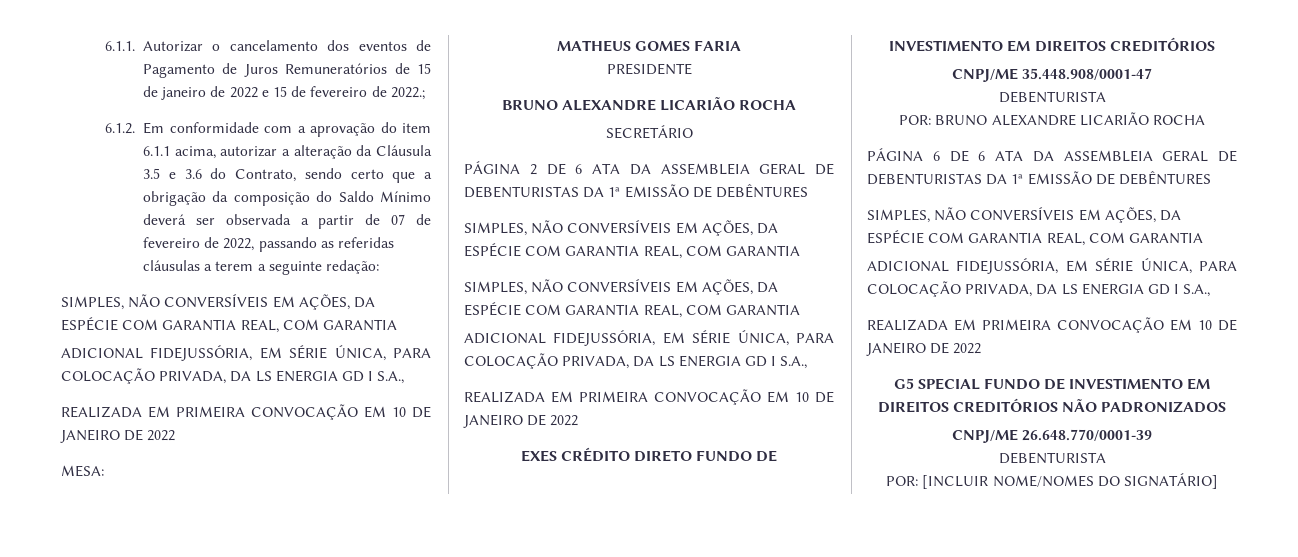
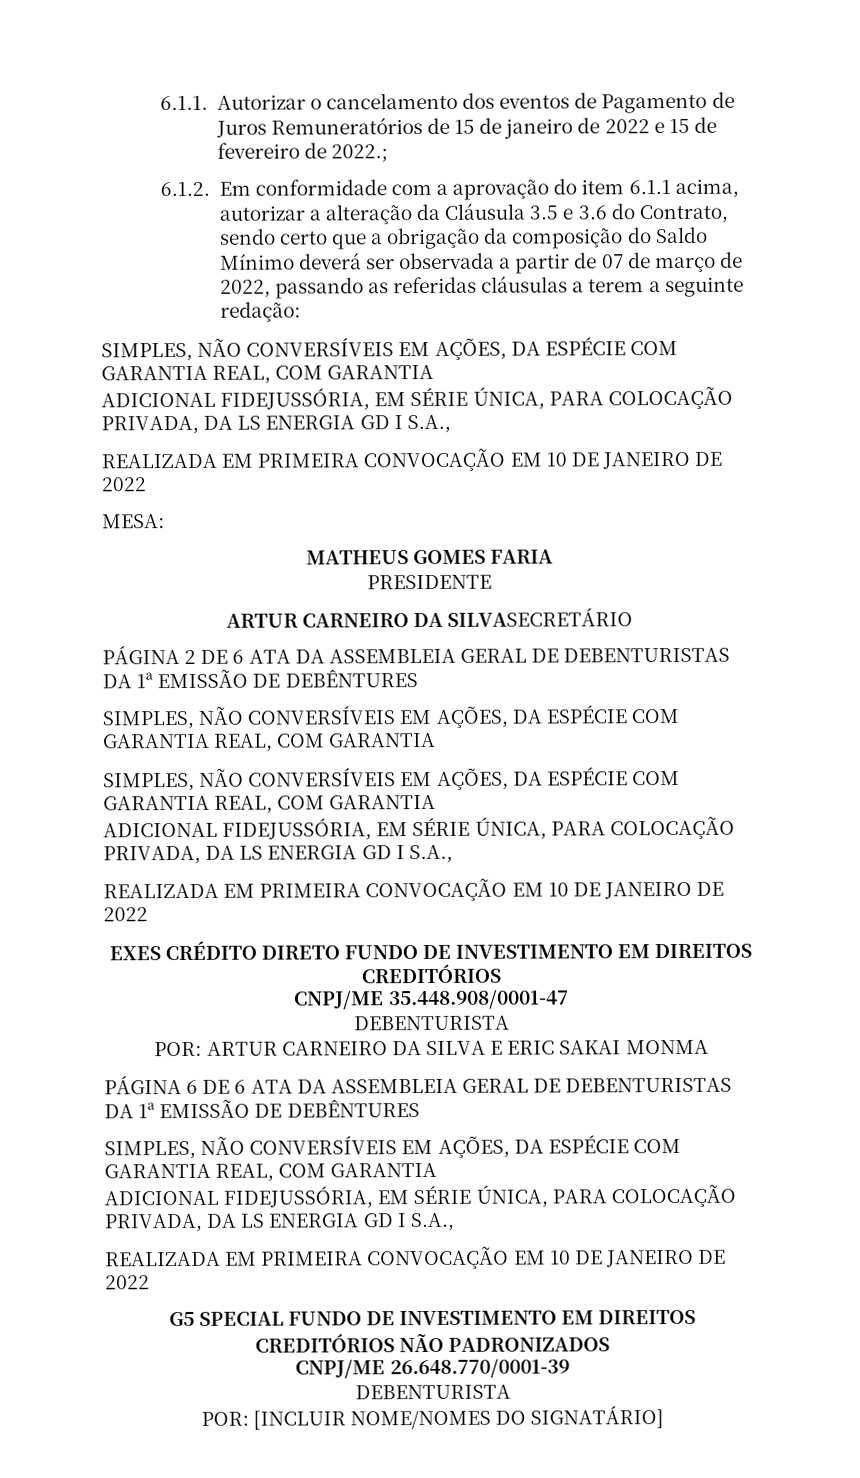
- 6.1.2. Em conformidade com a aprovação do item 6.1.1 acima, autorizar a alteração da Cláusula 3.5 e 3.6 do Contrato, sendo certo que a obrigação da composição do Saldo Mínimo deverá ser observada a partir de 07 de fevereiro de 2022, passando as referidas cláusulas a terem a seguinte redação:
+ 6.1.2. Em conformidade com a aprovação do item 6.1.1 acima, autorizar a alteração da Cláusula 3.5 e 3.6 do Contrato, sendo certo que a obrigação da composição do Saldo Mínimo deverá ser observada a partir de 07 de março de 2022, passando as referidas cláusulas a terem a seguinte redação:
  PRESIDENTE
- BRUNO ALEXANDRE LICARIÃO ROCHA
- SECRETÁRIO
+ ARTUR CARNEIRO DA SILVASECRETÁRIO
- POR: BRUNO ALEXANDRE LICARIÃO ROCHA
+ POR: ARTUR CARNEIRO DA SILVA E ERIC SAKAI MONMA

